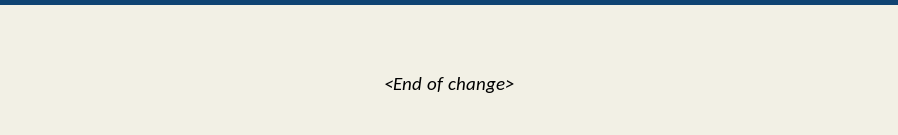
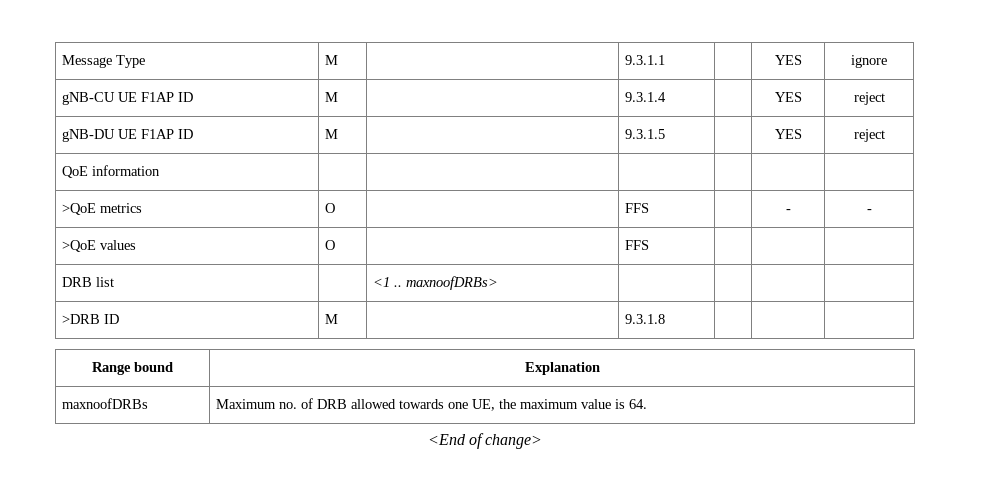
+ Message Type | M | | 9.3.1.1 | | YES | ignore
+ gNB-CU UE F1AP ID | M | | 9.3.1.4 | | YES | reject
+ gNB-DU UE F1AP ID | M | | 9.3.1.5 | | YES | reject
+ QoE information | | | | | |
+ >QoE metrics | O | | FFS | | - | -
+ >QoE values | O | | FFS | | |
+ DRB list | | <1 .. maxnoofDRBs> | | | |
+ >DRB ID | M | | 9.3.1.8 | | |
+ Range bound | Explanation
+ maxnoofDRBs | Maximum no. of DRB allowed towards one UE, the maximum value is 64.

